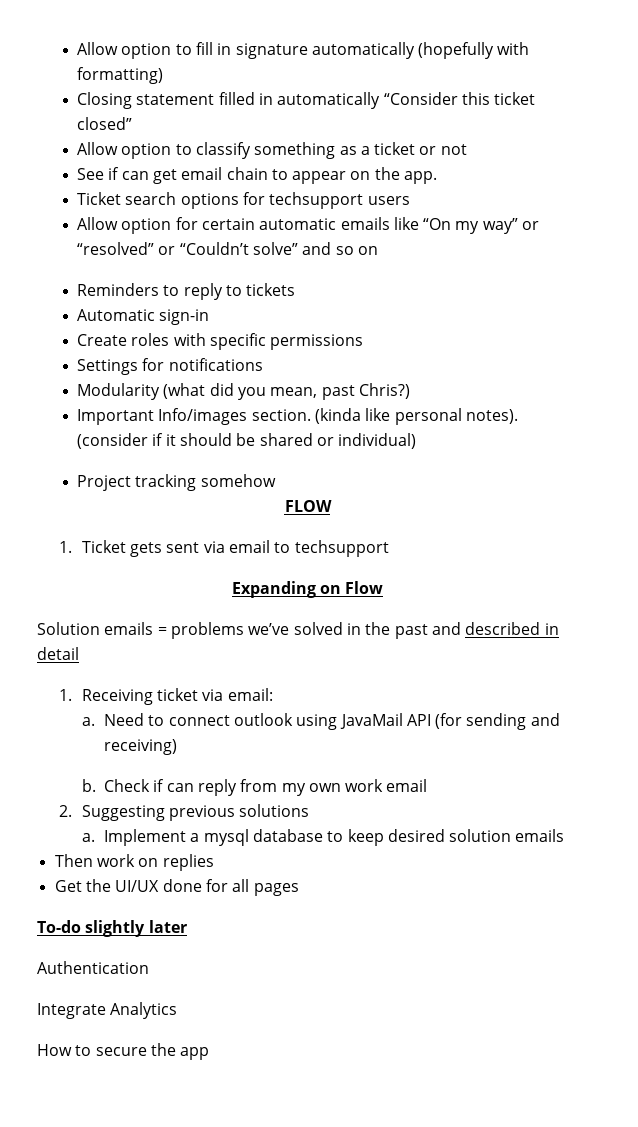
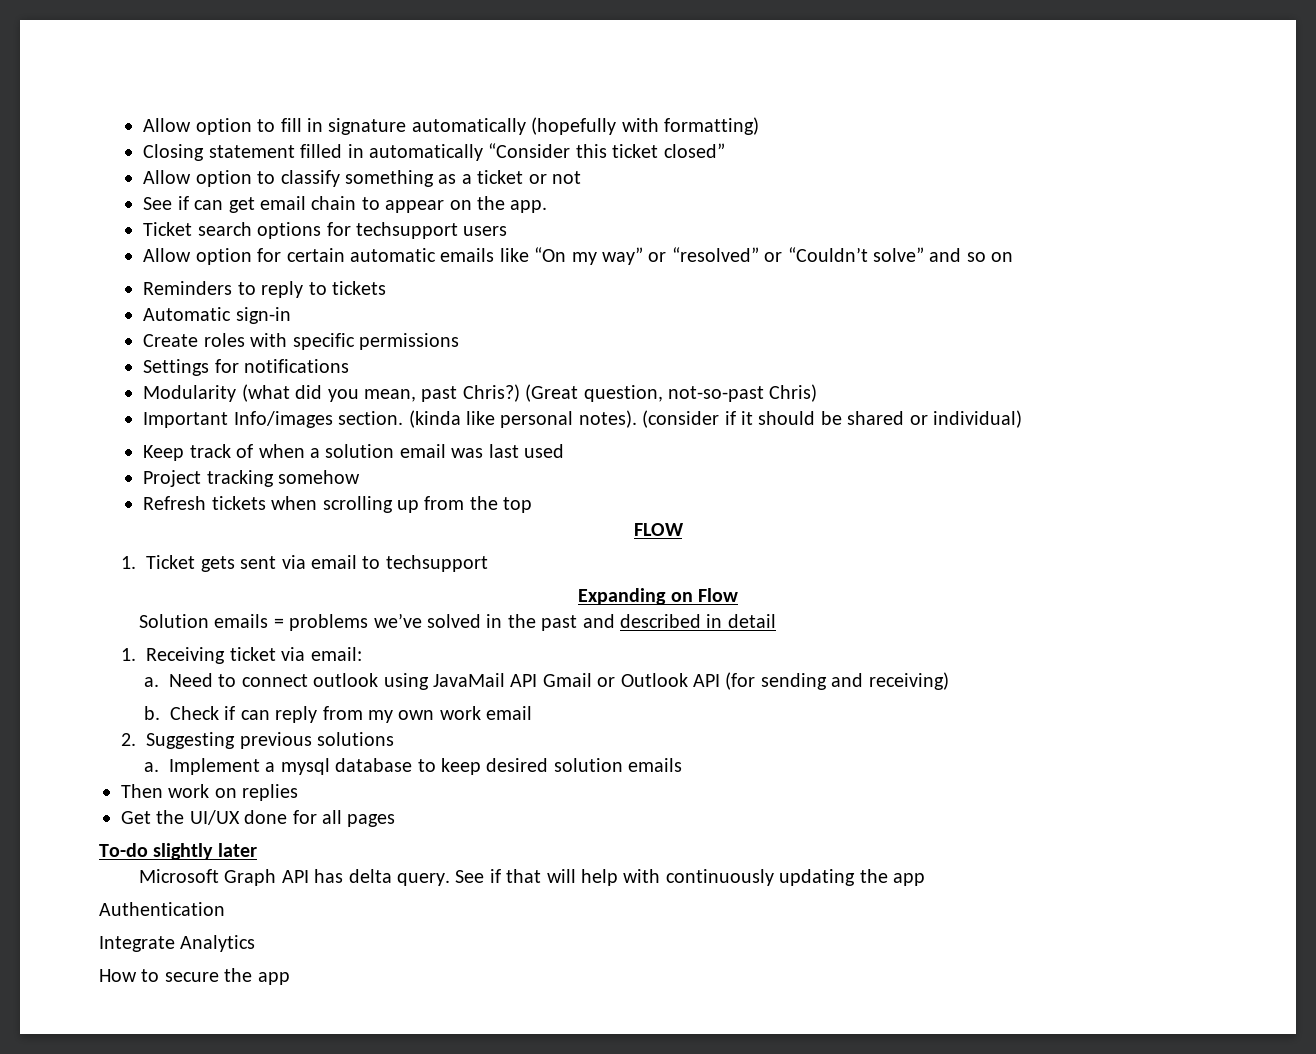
+ (Great question, not-so-past Chris)
+ Keep track of when a solution email was last used
  Project tracking somehow
+ Refresh tickets when scrolling up from the top
- Need to connect outlook using JavaMail API (for sending and receiving)
+ Need to connect outlook using JavaMail API Gmail or Outlook API (for sending and receiving)
+ Microsoft Graph API has delta query. See if that will help with continuously updating the app

